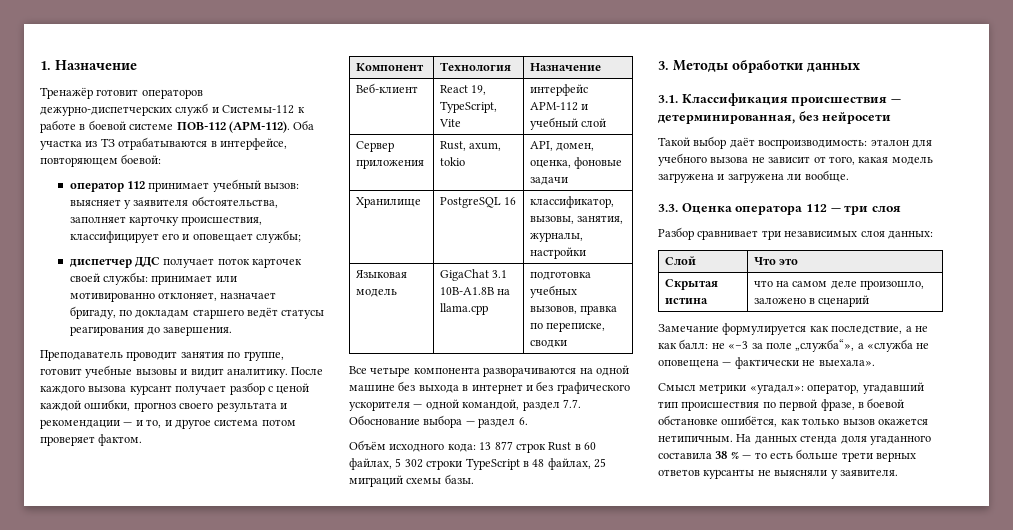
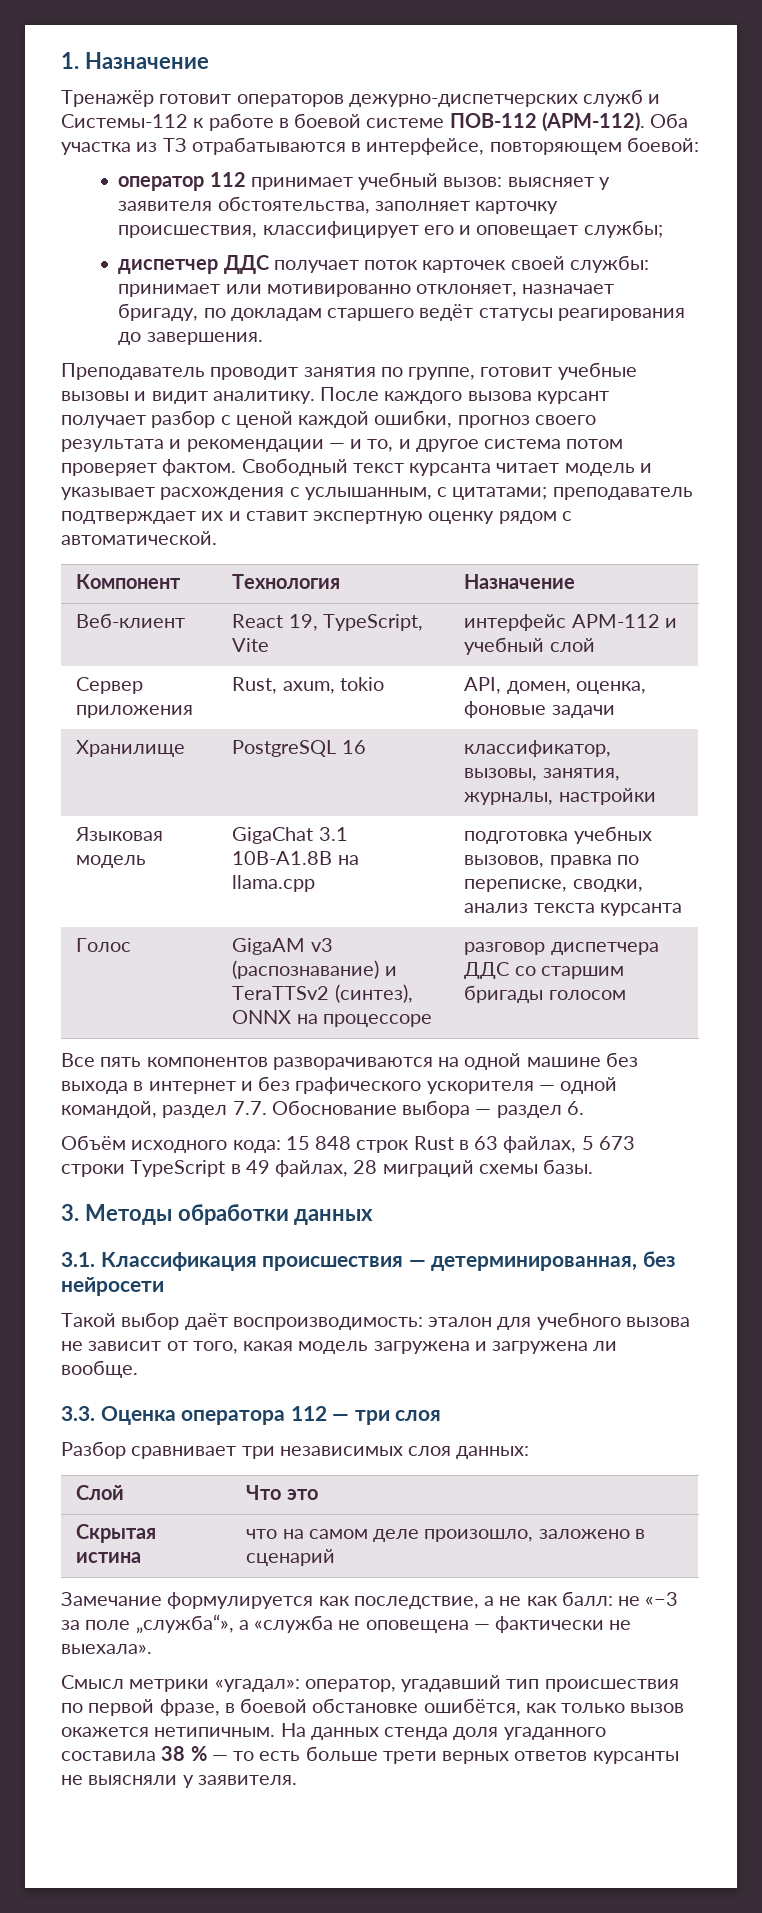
+ Свободный текст курсанта читает модель и указывает расхождения с услышанным, с цитатами; преподаватель подтверждает их и ставит экспертную оценку рядом с автоматической.
- Языковая модель | GigaChat 3.1 10B-A1.8B на llama.cpp | подготовка учебных вызовов, правка по переписке, сводки
+ Языковая модель | GigaChat 3.1 10B-A1.8B на llama.cpp | подготовка учебных вызовов, правка по переписке, сводки, анализ текста курсанта
+ Голос | GigaAM v3 (распознавание) и TeraTTSv2 (синтез), ONNX на процессоре | разговор диспетчера ДДС со старшим бригады голосом
- Все четыре компонента разворачиваются на одной машине без выхода в интернет и без графического ускорителя — одной командой, раздел 7.7. Обоснование выбора — раздел 6.
+ Все пять компонентов разворачиваются на одной машине без выхода в интернет и без графического ускорителя — одной командой, раздел 7.7. Обоснование выбора — раздел 6.
- Объём исходного кода: 13 877 строк Rust в 60 файлах, 5 302 строки TypeScript в 48 файлах, 25 миграций схемы базы.
+ Объём исходного кода: 15 848 строк Rust в 63 файлах, 5 673 строки TypeScript в 49 файлах, 28 миграций схемы базы.

